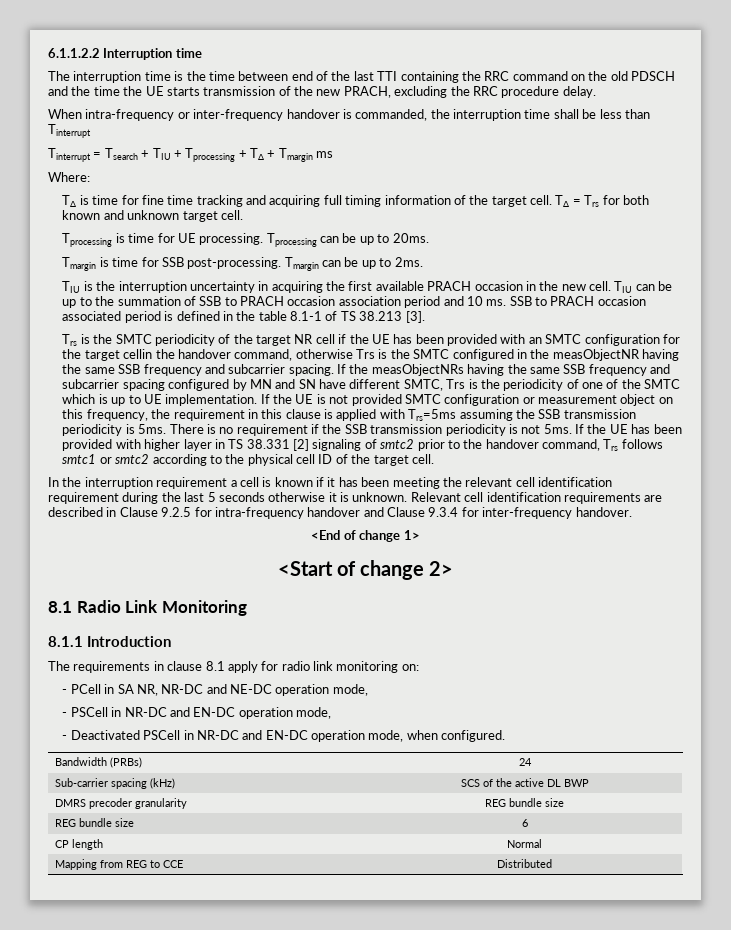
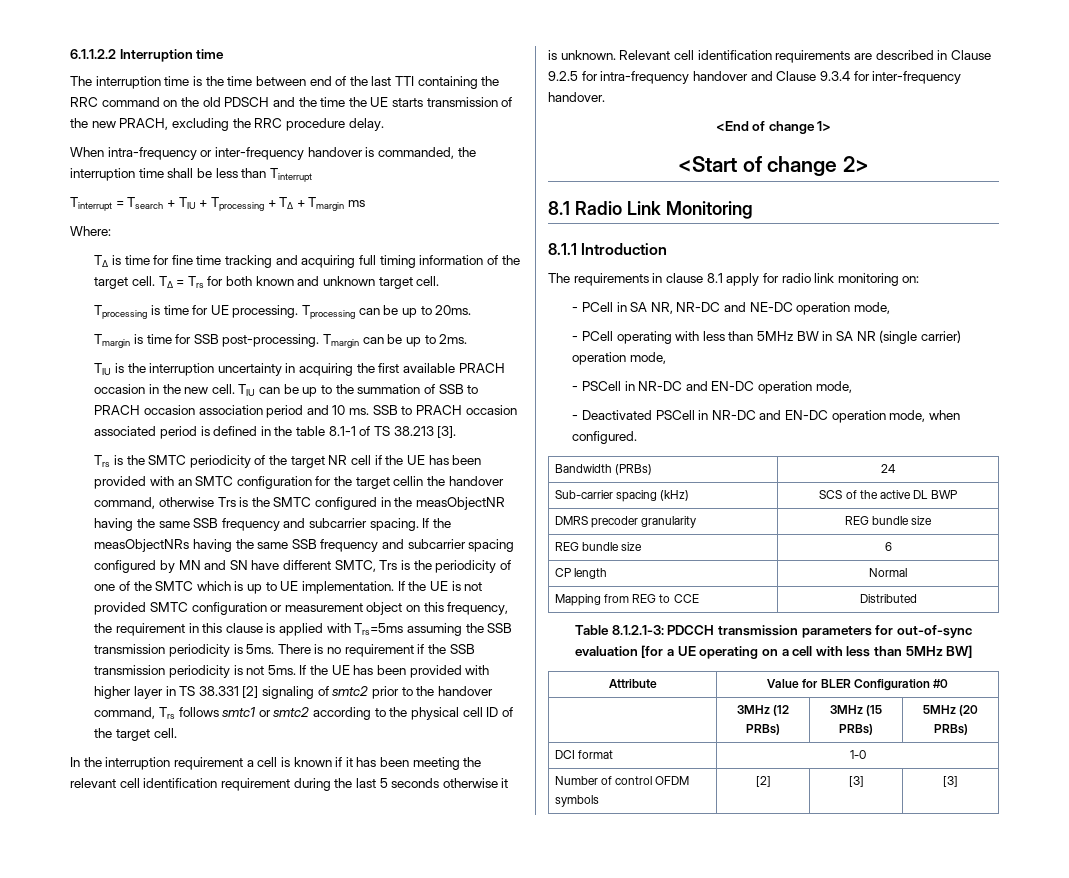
+ - PCell operating with less than 5MHz BW in SA NR (single carrier) operation mode,
+ Table 8.1.2.1-3: PDCCH transmission parameters for out-of-sync evaluation [for a UE operating on a cell with less than 5MHz BW]
+ Attribute | Value for BLER Configuration #0
+ | 3MHz (12 PRBs) | 3MHz (15 PRBs) | 5MHz (20 PRBs)
+ DCI format | 1-0
+ Number of control OFDM symbols | [2] | [3] | [3]

